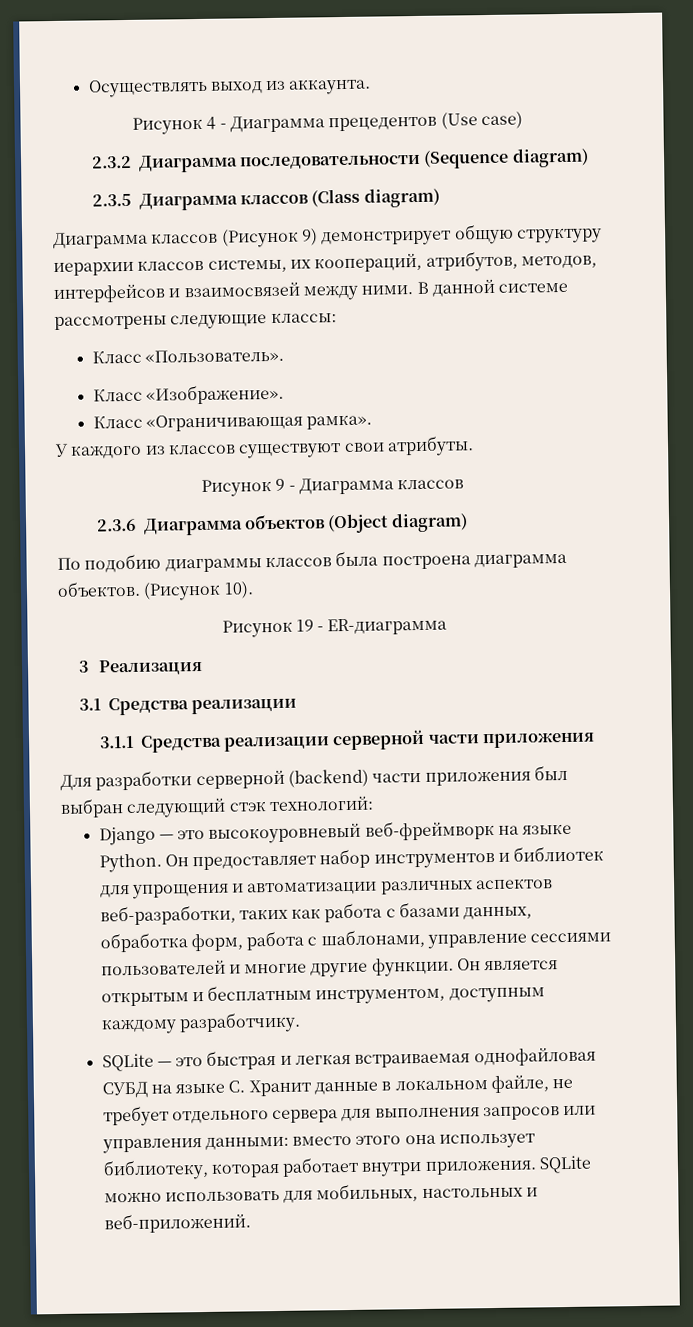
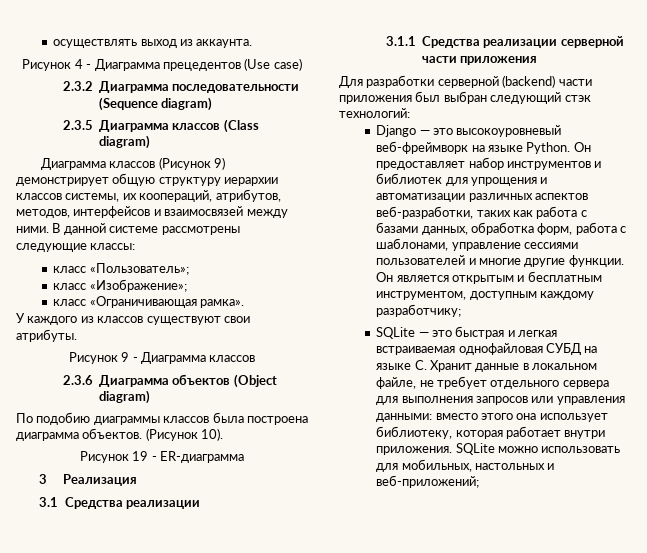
- Осуществлять выход из аккаунта.
+ осуществлять выход из аккаунта.
- Класс «Пользователь».
- Класс «Изображение».
- Класс «Ограничивающая рамка».
+ класс «Пользователь»;
+ класс «Изображение»;
+ класс «Ограничивающая рамка».
- Он является открытым и бесплатным инструментом, доступным каждому разработчику.
+ Он является открытым и бесплатным инструментом, доступным каждому разработчику;
- SQLite можно использовать для мобильных, настольных и веб-приложений.
+ SQLite можно использовать для мобильных, настольных и веб-приложений;

